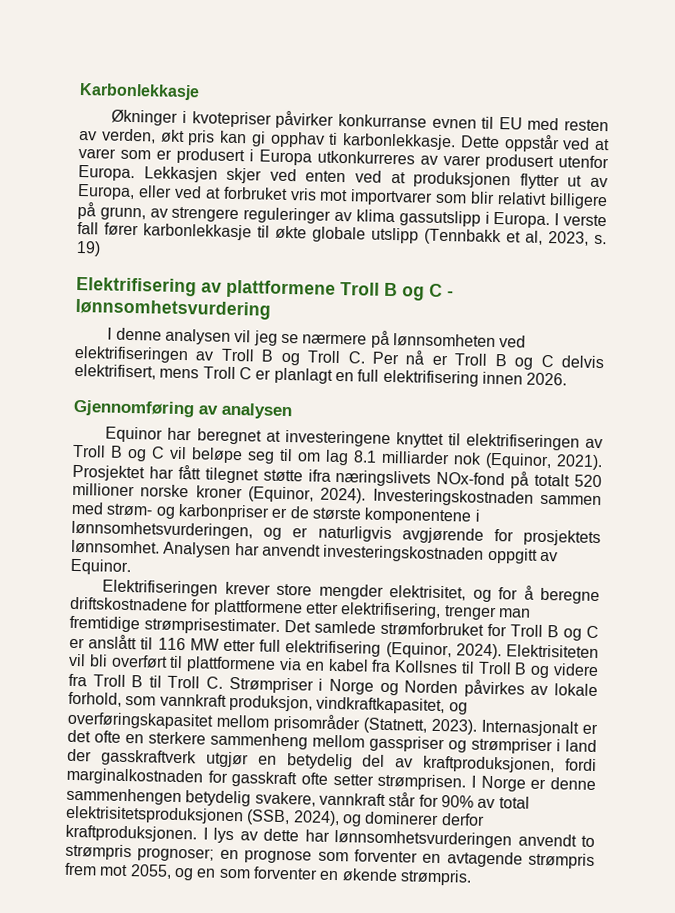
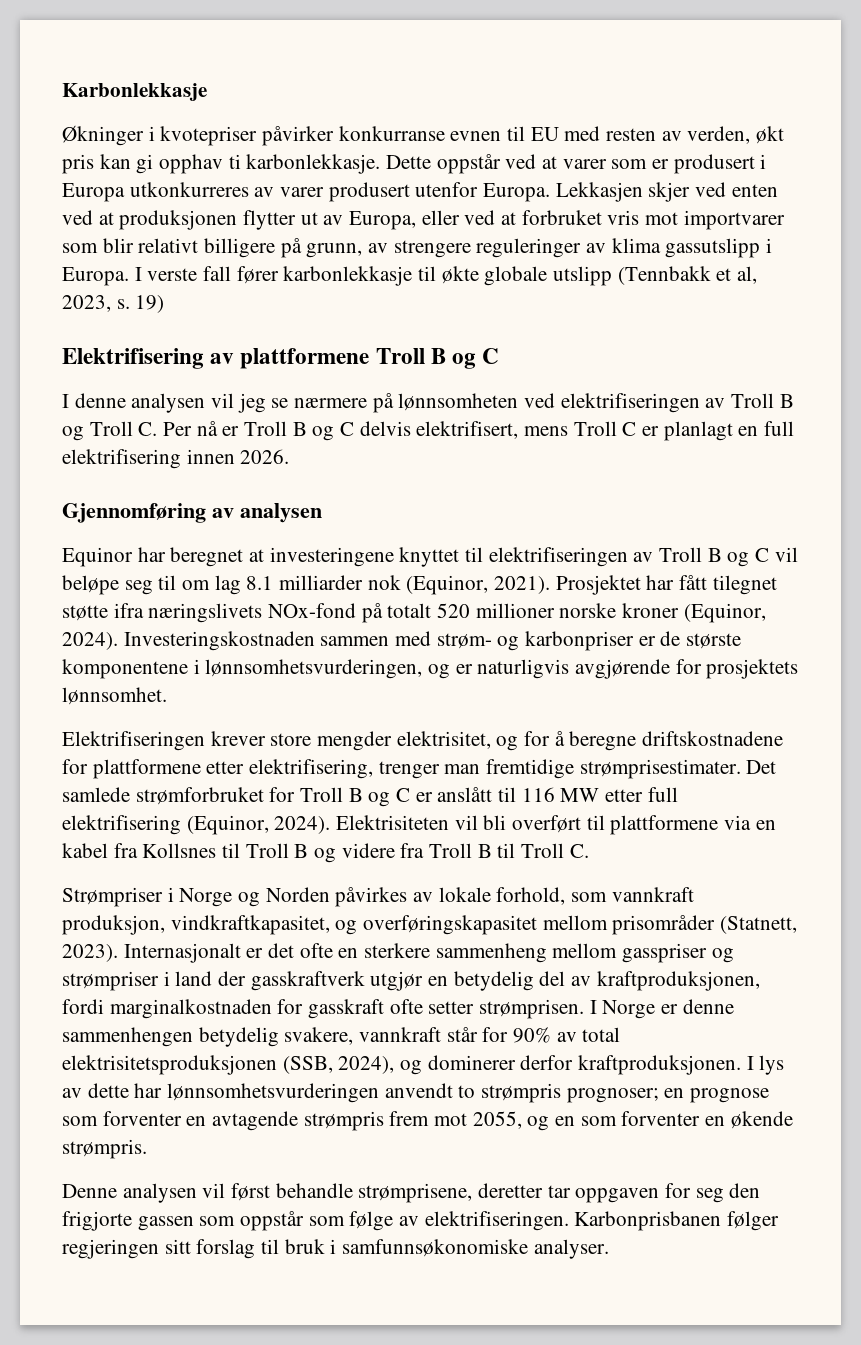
- Elektrifisering av plattformene Troll B og C - lønnsomhetsvurdering
+ Elektrifisering av plattformene Troll B og C
- Analysen har anvendt investeringskostnaden oppgitt av Equinor.
- Elektrisiteten vil bli overført til plattformene via en kabel fra Kollsnes til Troll B og videre fra Troll B til Troll C. Strømpriser i Norge og Norden påvirkes av lokale forhold, som vannkraft produksjon, vindkraftkapasitet, og overføringskapasitet mellom prisområder (Statnett, 2023).
+ Elektrisiteten vil bli overført til plattformene via en kabel fra Kollsnes til Troll B og videre fra Troll B til Troll C.
+ Strømpriser i Norge og Norden påvirkes av lokale forhold, som vannkraft produksjon, vindkraftkapasitet, og overføringskapasitet mellom prisområder (Statnett, 2023).
+ Denne analysen vil først behandle strømprisene, deretter tar oppgaven for seg den frigjorte gassen som oppstår som følge av elektrifiseringen. Karbonprisbanen følger regjeringen sitt forslag til bruk i samfunnsøkonomiske analyser.

